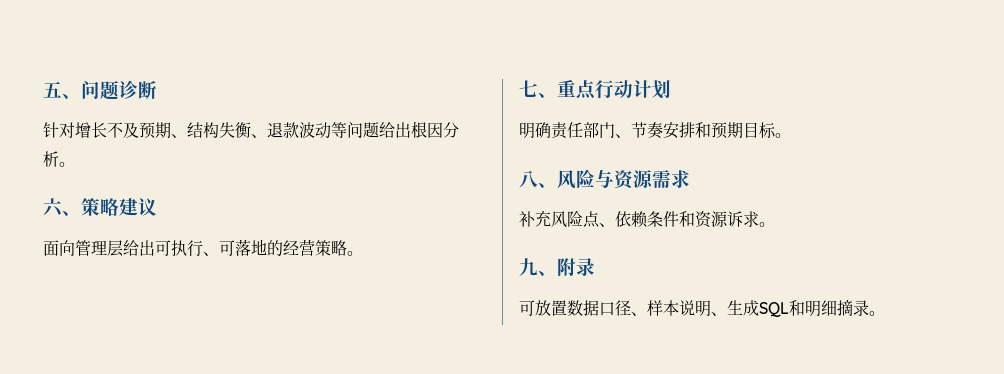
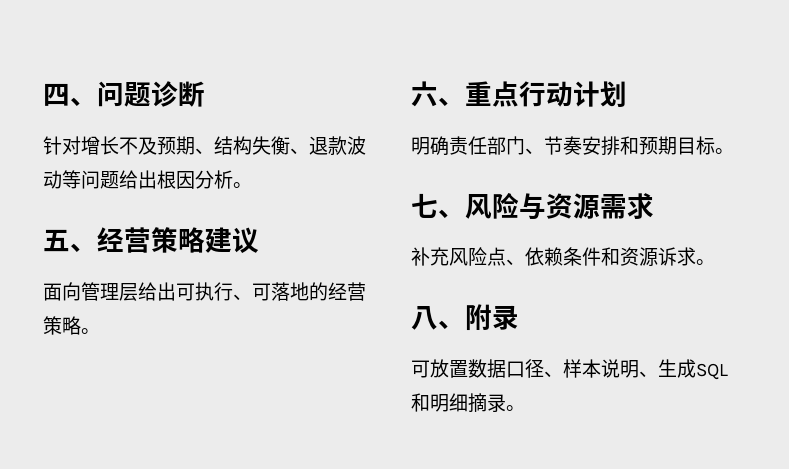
- 五、问题诊断
+ 四、问题诊断
- 六、策略建议
+ 五、经营策略建议
- 七、重点行动计划
+ 六、重点行动计划
- 八、风险与资源需求
+ 七、风险与资源需求
- 九、附录
+ 八、附录

